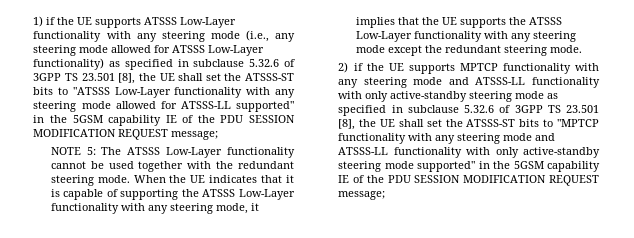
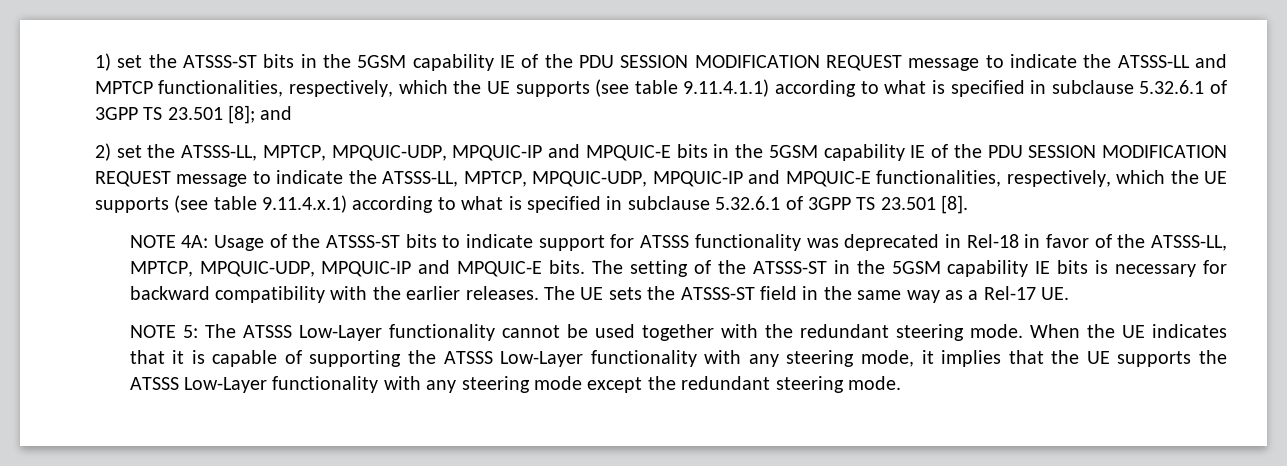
- 1) if the UE supports ATSSS Low-Layer functionality with any steering mode (i.e., any steering mode allowed for ATSSS Low-Layer functionality) as specified in subclause 5.32.6 of 3GPP TS 23.501 [8], the UE shall set the ATSSS-ST bits to "ATSSS Low-Layer functionality with any steering mode allowed for ATSSS-LL supported" in the 5GSM capability IE of the PDU SESSION MODIFICATION REQUEST message;
+ 1) set the ATSSS-ST bits in the 5GSM capability IE of the PDU SESSION MODIFICATION REQUEST message to indicate the ATSSS-LL and MPTCP functionalities, respectively, which the UE supports (see table 9.11.4.1.1) according to what is specified in subclause 5.32.6.1 of 3GPP TS 23.501 [8]; and
+ 2) set the ATSSS-LL, MPTCP, MPQUIC-UDP, MPQUIC-IP and MPQUIC-E bits in the 5GSM capability IE of the PDU SESSION MODIFICATION REQUEST message to indicate the ATSSS-LL, MPTCP, MPQUIC-UDP, MPQUIC-IP and MPQUIC-E functionalities, respectively, which the UE supports (see table 9.11.4.x.1) according to what is specified in subclause 5.32.6.1 of 3GPP TS 23.501 [8].
+ NOTE 4A: Usage of the ATSSS-ST bits to indicate support for ATSSS functionality was deprecated in Rel-18 in favor of the ATSSS-LL, MPTCP, MPQUIC-UDP, MPQUIC-IP and MPQUIC-E bits. The setting of the ATSSS-ST in the 5GSM capability IE bits is necessary for backward compatibility with the earlier releases. The UE sets the ATSSS-ST field in the same way as a Rel-17 UE.
- 2) if the UE supports MPTCP functionality with any steering mode and ATSSS-LL functionality with only active-standby steering mode as specified in subclause 5.32.6 of 3GPP TS 23.501 [8], the UE shall set the ATSSS-ST bits to "MPTCP functionality with any steering mode and ATSSS-LL functionality with only active-standby steering mode supported" in the 5GSM capability IE of the PDU SESSION MODIFICATION REQUEST message;

